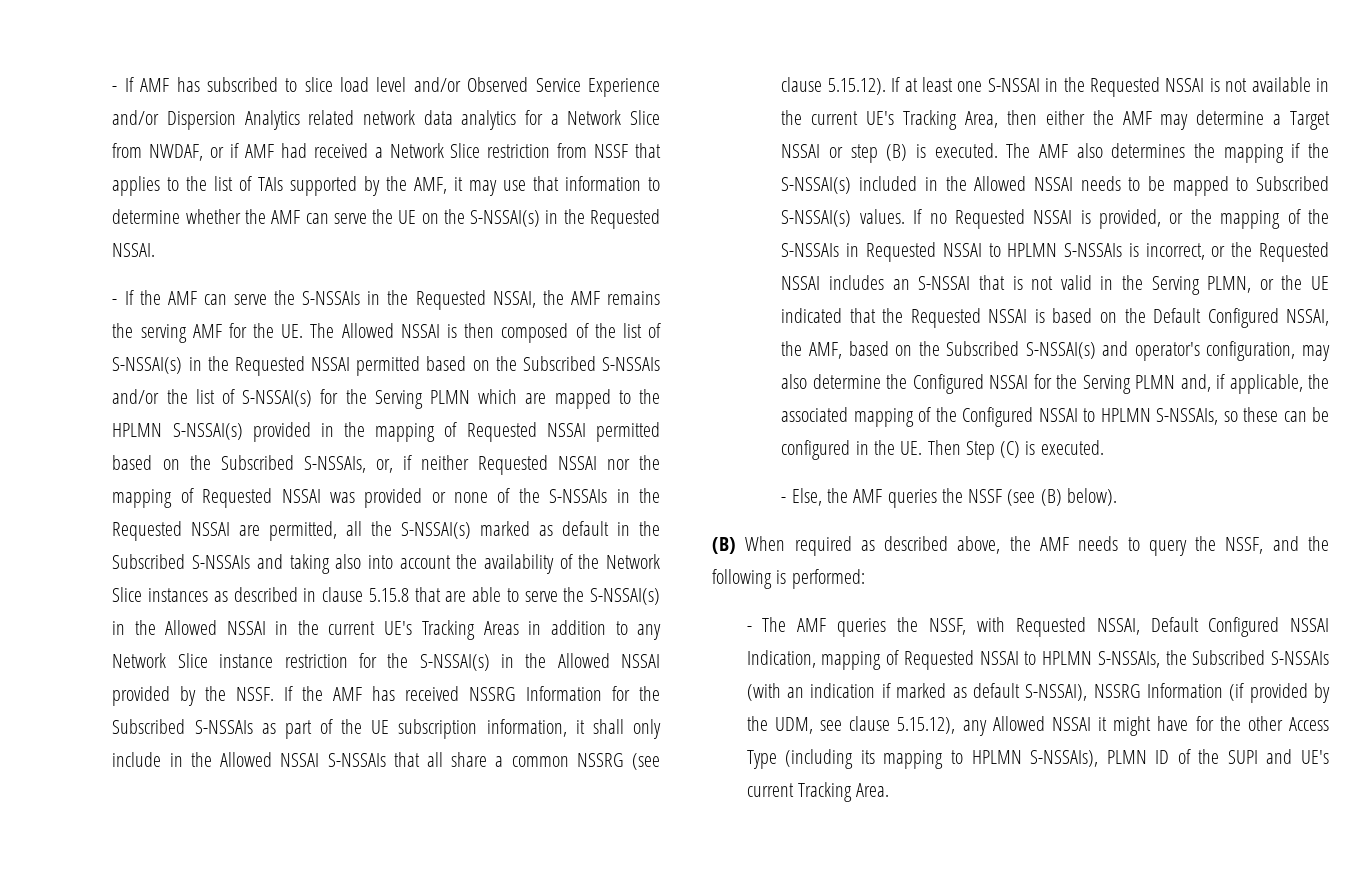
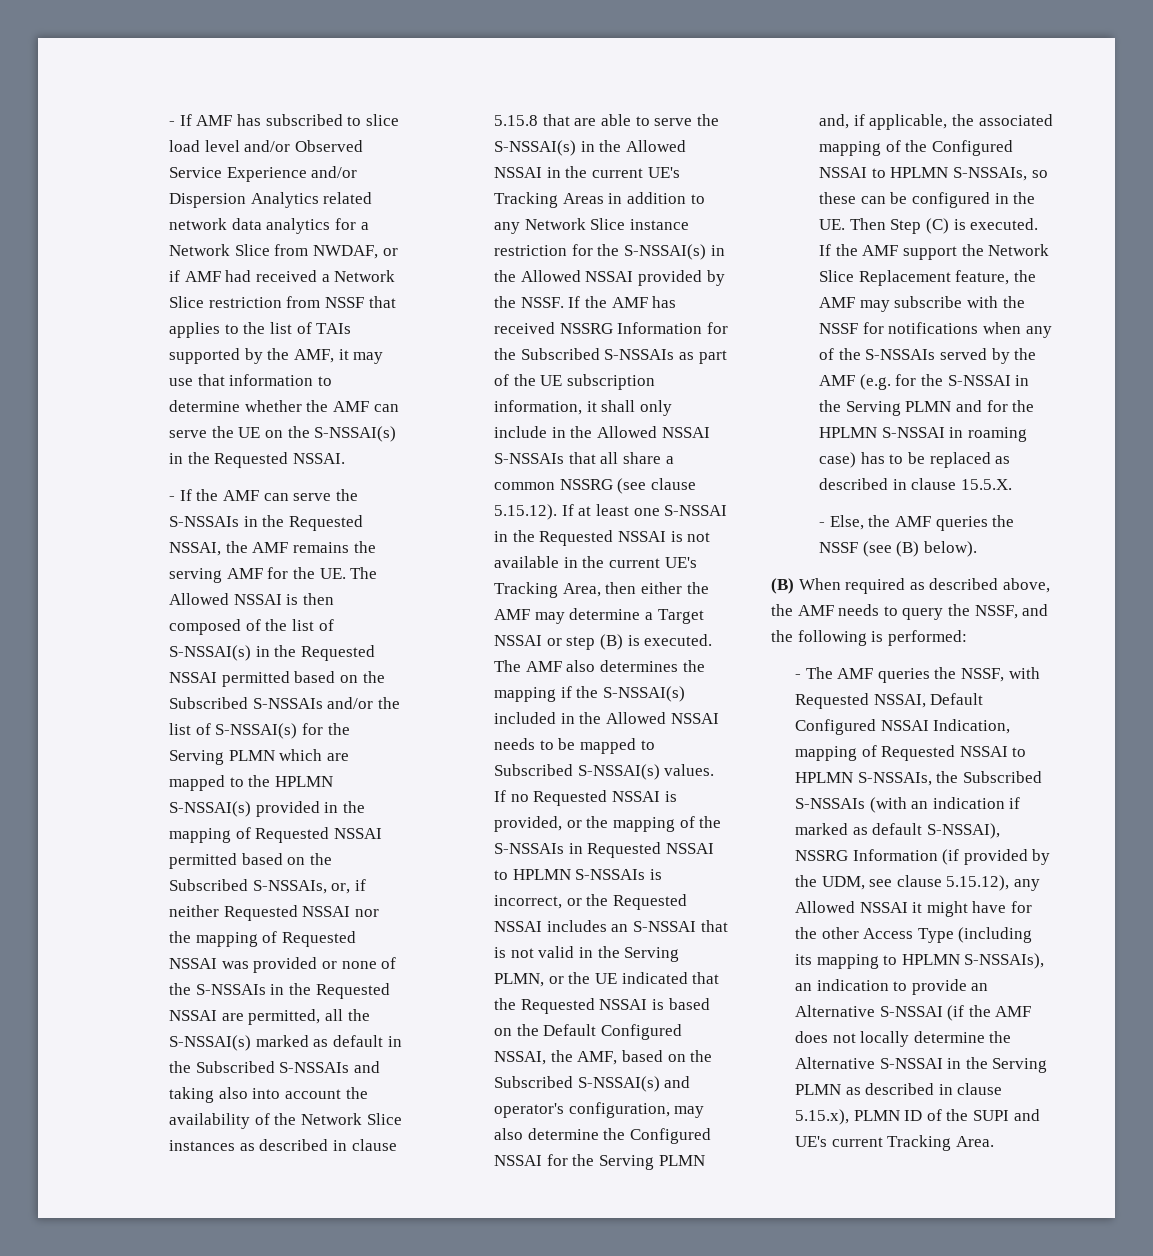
+ If the AMF support the Network Slice Replacement feature, the AMF may subscribe with the NSSF for notifications when any of the S-NSSAIs served by the AMF (e.g. for the S-NSSAI in the Serving PLMN and for the HPLMN S-NSSAI in roaming case) has to be replaced as described in clause 15.5.X.
- - The AMF queries the NSSF, with Requested NSSAI, Default Configured NSSAI Indication, mapping of Requested NSSAI to HPLMN S-NSSAIs, the Subscribed S-NSSAIs (with an indication if marked as default S-NSSAI), NSSRG Information (if provided by the UDM, see clause 5.15.12), any Allowed NSSAI it might have for the other Access Type (including its mapping to HPLMN S-NSSAIs), PLMN ID of the SUPI and UE's current Tracking Area.
+ - The AMF queries the NSSF, with Requested NSSAI, Default Configured NSSAI Indication, mapping of Requested NSSAI to HPLMN S-NSSAIs, the Subscribed S-NSSAIs (with an indication if marked as default S-NSSAI), NSSRG Information (if provided by the UDM, see clause 5.15.12), any Allowed NSSAI it might have for the other Access Type (including its mapping to HPLMN S-NSSAIs), an indication to provide an Alternative S-NSSAI (if the AMF does not locally determine the Alternative S-NSSAI in the Serving PLMN as described in clause 5.15.x), PLMN ID of the SUPI and UE's current Tracking Area.

